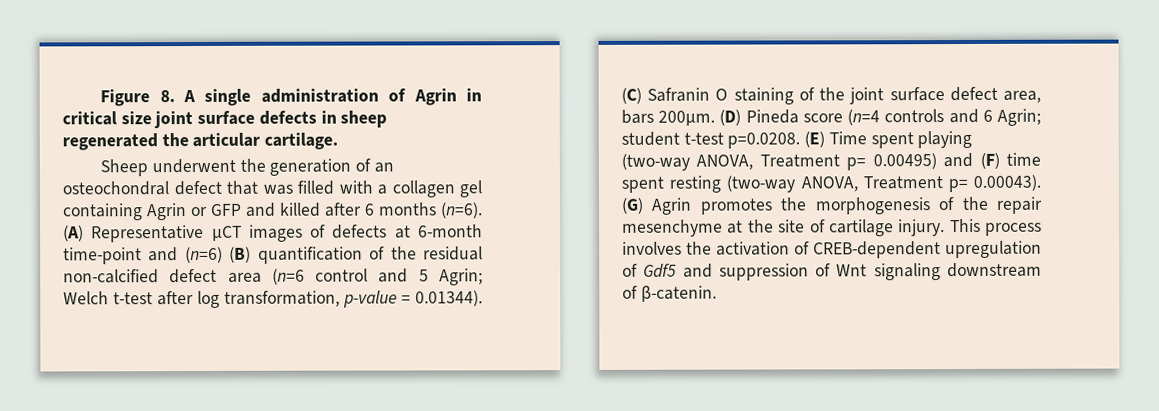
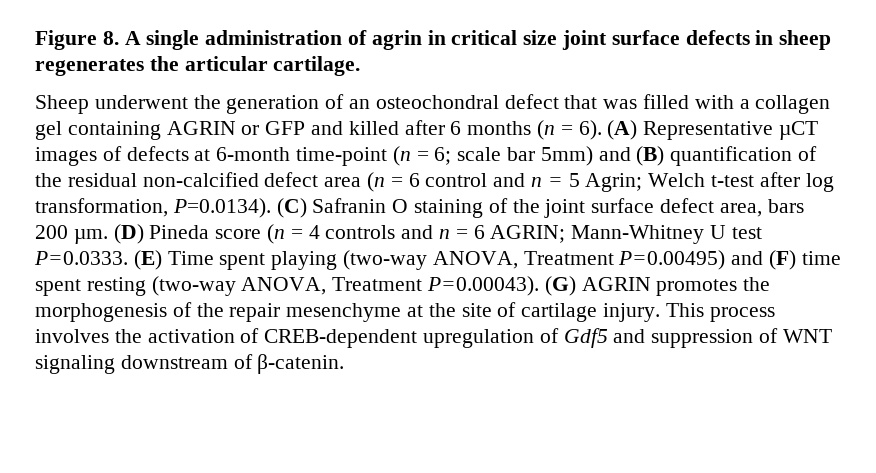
- Figure 8. A single administration of Agrin in critical size joint surface defects in sheep regenerated the articular cartilage.
+ Figure 8. A single administration of agrin in critical size joint surface defects in sheep regenerates the articular cartilage.
- Sheep underwent the generation of an osteochondral defect that was filled with a collagen gel containing Agrin or GFP and killed after 6 months (n=6).
+ Sheep underwent the generation of an osteochondral defect that was filled with a collagen gel containing AGRIN or GFP and killed after 6 months (n = 6).
- (A) Representative µCT images of defects at 6-month time-point and (n=6) (B) quantification of the residual non-calcified defect area (n=6 control and 5 Agrin; Welch t-test after log transformation, p-value = 0.01344). (C) Safranin O staining of the joint surface defect area, bars 200µm.
+ (A) Representative µCT images of defects at 6-month time-point (n = 6; scale bar 5mm) and (B) quantification of the residual non-calcified defect area (n = 6 control and n = 5 Agrin; Welch t-test after log transformation, P=0.0134). (C) Safranin O staining of the joint surface defect area, bars 200 µm.
- (D) Pineda score (n=4 controls and 6 Agrin; student t-test p=0.0208. (E) Time spent playing (two-way ANOVA, Treatment p= 0.00495) and (F) time spent resting (two-way ANOVA, Treatment p= 0.00043). (G) Agrin promotes the morphogenesis of the repair mesenchyme at the site of cartilage injury.
+ (D) Pineda score (n = 4 controls and n = 6 AGRIN; Mann-Whitney U test P=0.0333. (E) Time spent playing (two-way ANOVA, Treatment P=0.00495) and (F) time spent resting (two-way ANOVA, Treatment P=0.00043). (G) AGRIN promotes the morphogenesis of the repair mesenchyme at the site of cartilage injury.
- This process involves the activation of CREB-dependent upregulation of Gdf5 and suppression of Wnt signaling downstream of β-catenin.
+ This process involves the activation of CREB-dependent upregulation of Gdf5 and suppression of WNT signaling downstream of β-catenin.

